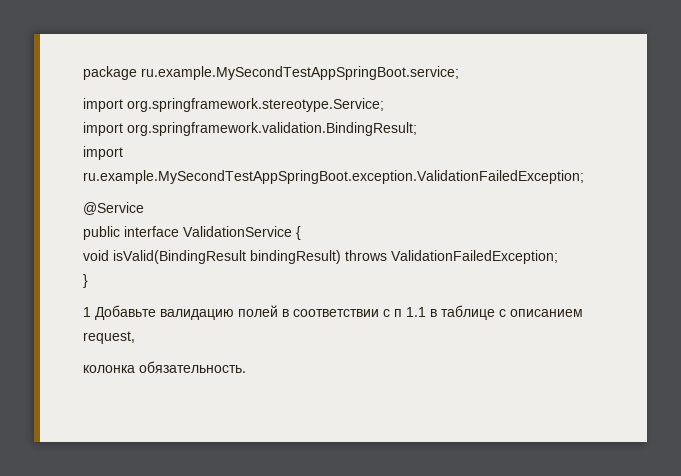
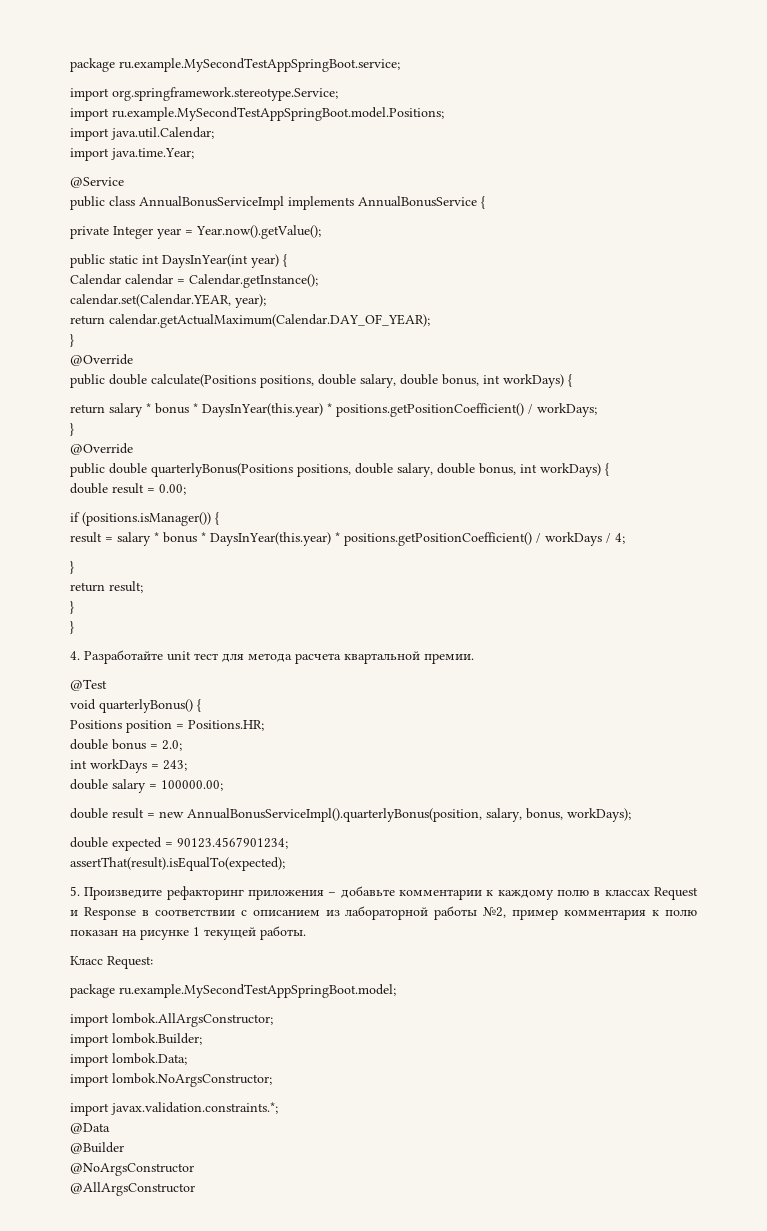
- import org.springframework.validation.BindingResult;
- import ru.example.MySecondTestAppSpringBoot.exception.ValidationFailedException;
+ import ru.example.MySecondTestAppSpringBoot.model.Positions;
+ import java.util.Calendar;
+ import java.time.Year;
- public interface ValidationService {
- void isValid(BindingResult bindingResult) throws ValidationFailedException;
+ public class AnnualBonusServiceImpl implements AnnualBonusService {
+ private Integer year = Year.now().getValue();
+ public static int DaysInYear(int year) {
+ Calendar calendar = Calendar.getInstance();
+ calendar.set(Calendar.YEAR, year);
+ return calendar.getActualMaximum(Calendar.DAY_OF_YEAR);
  }
- 1 Добавьте валидацию полей в соответствии с п 1.1 в таблице с описанием request,
- колонка обязательность.
+ @Override
+ public double calculate(Positions positions, double salary, double bonus, int workDays) {
+ return salary * bonus * DaysInYear(this.year) * positions.getPositionCoefficient() / workDays;
+ }
+ @Override
+ public double quarterlyBonus(Positions positions, double salary, double bonus, int workDays) {
+ double result = 0.00;
+ if (positions.isManager()) {
+ result = salary * bonus * DaysInYear(this.year) * positions.getPositionCoefficient() / workDays / 4;
+ }
+ return result;
+ }
+ }
+ 4. Разработайте unit тест для метода расчета квартальной премии.
+ @Test
+ void quarterlyBonus() {
+ Positions position = Positions.HR;
+ double bonus = 2.0;
+ int workDays = 243;
+ double salary = 100000.00;
+ double result = new AnnualBonusServiceImpl().quarterlyBonus(position, salary, bonus, workDays);
+ double expected = 90123.4567901234;
+ assertThat(result).isEqualTo(expected);
+ 5. Произведите рефакторинг приложения – добавьте комментарии к каждому полю в классах Request и Response в соответствии с описанием из лабораторной работы №2, пример комментария к полю показан на рисунке 1 текущей работы.
+ Класс Request:
+ package ru.example.MySecondTestAppSpringBoot.model;
+ import lombok.AllArgsConstructor;
+ import lombok.Builder;
+ import lombok.Data;
+ import lombok.NoArgsConstructor;
+ import javax.validation.constraints.*;
+ @Data
+ @Builder
+ @NoArgsConstructor
+ @AllArgsConstructor

